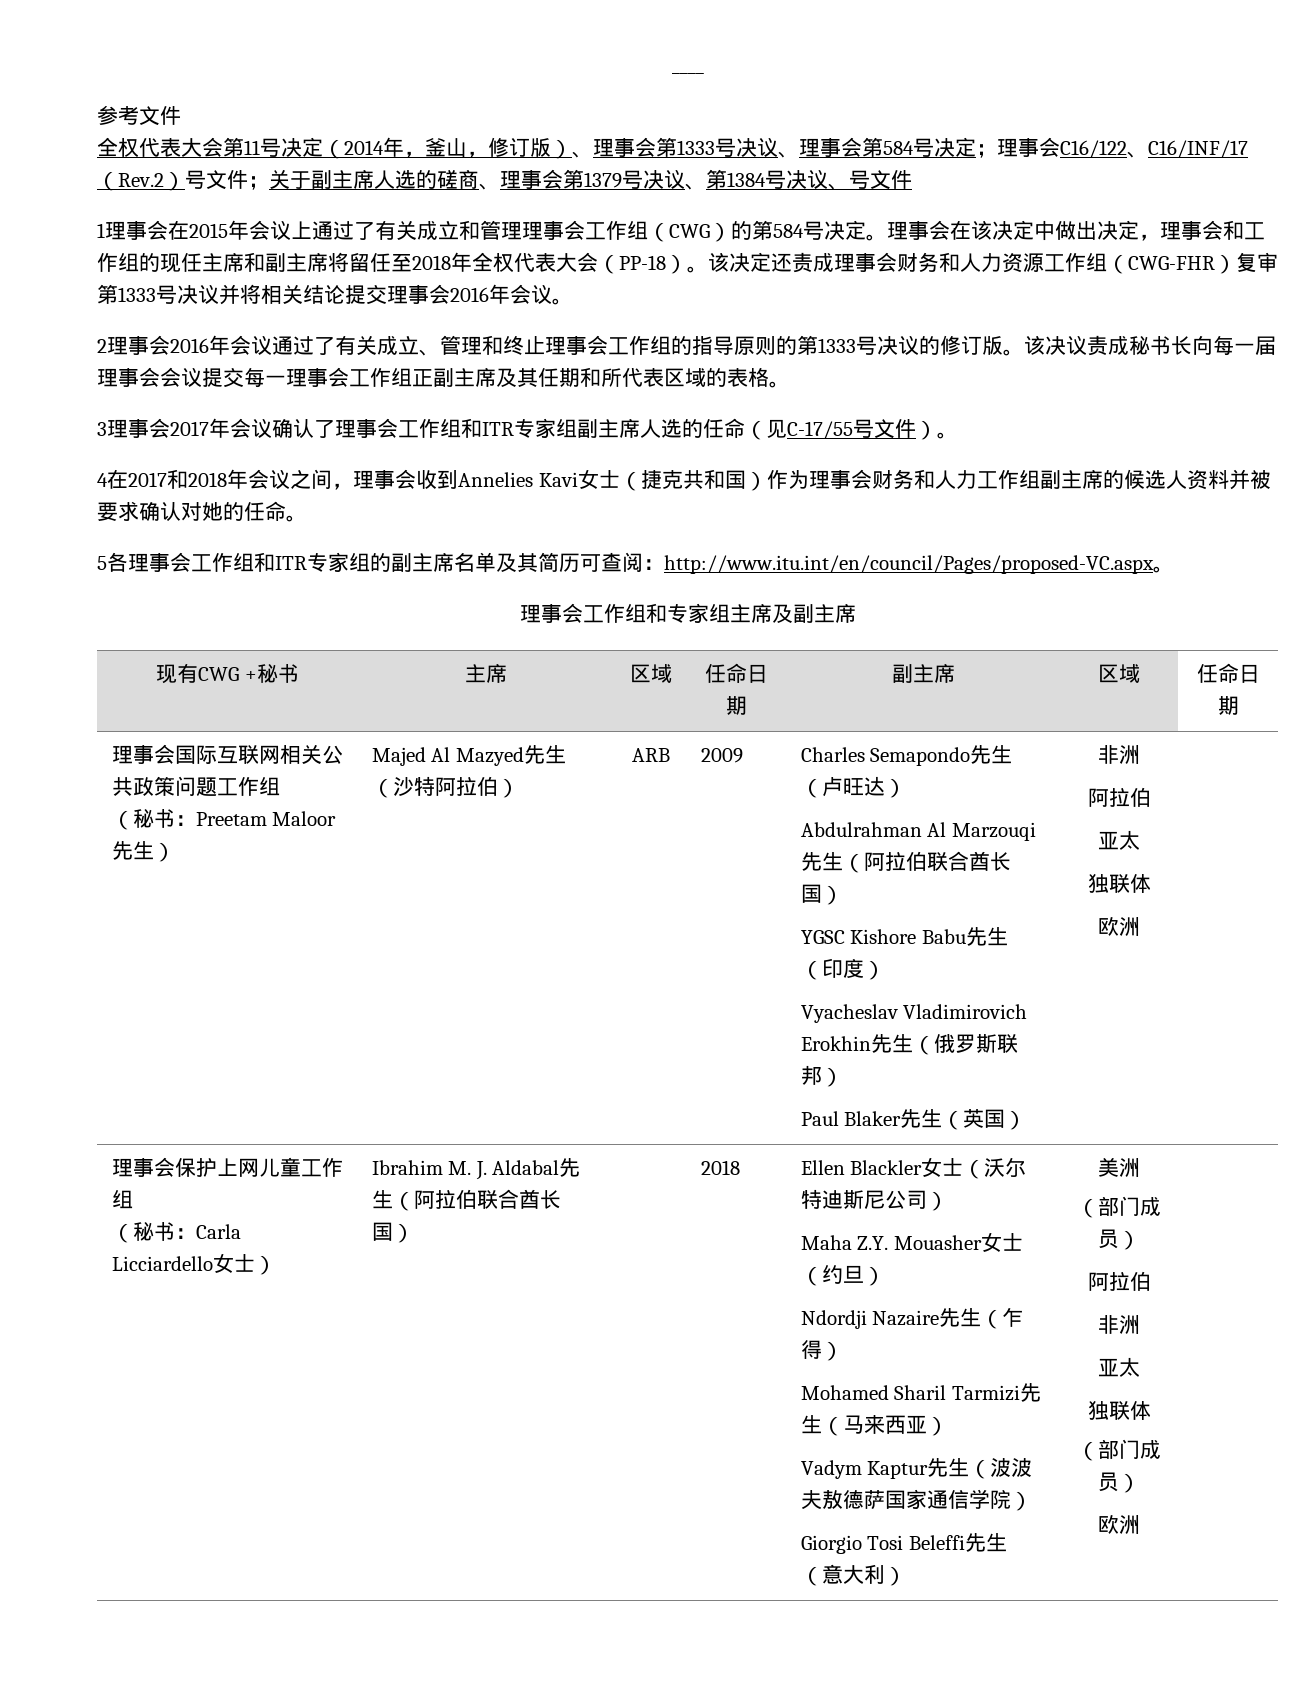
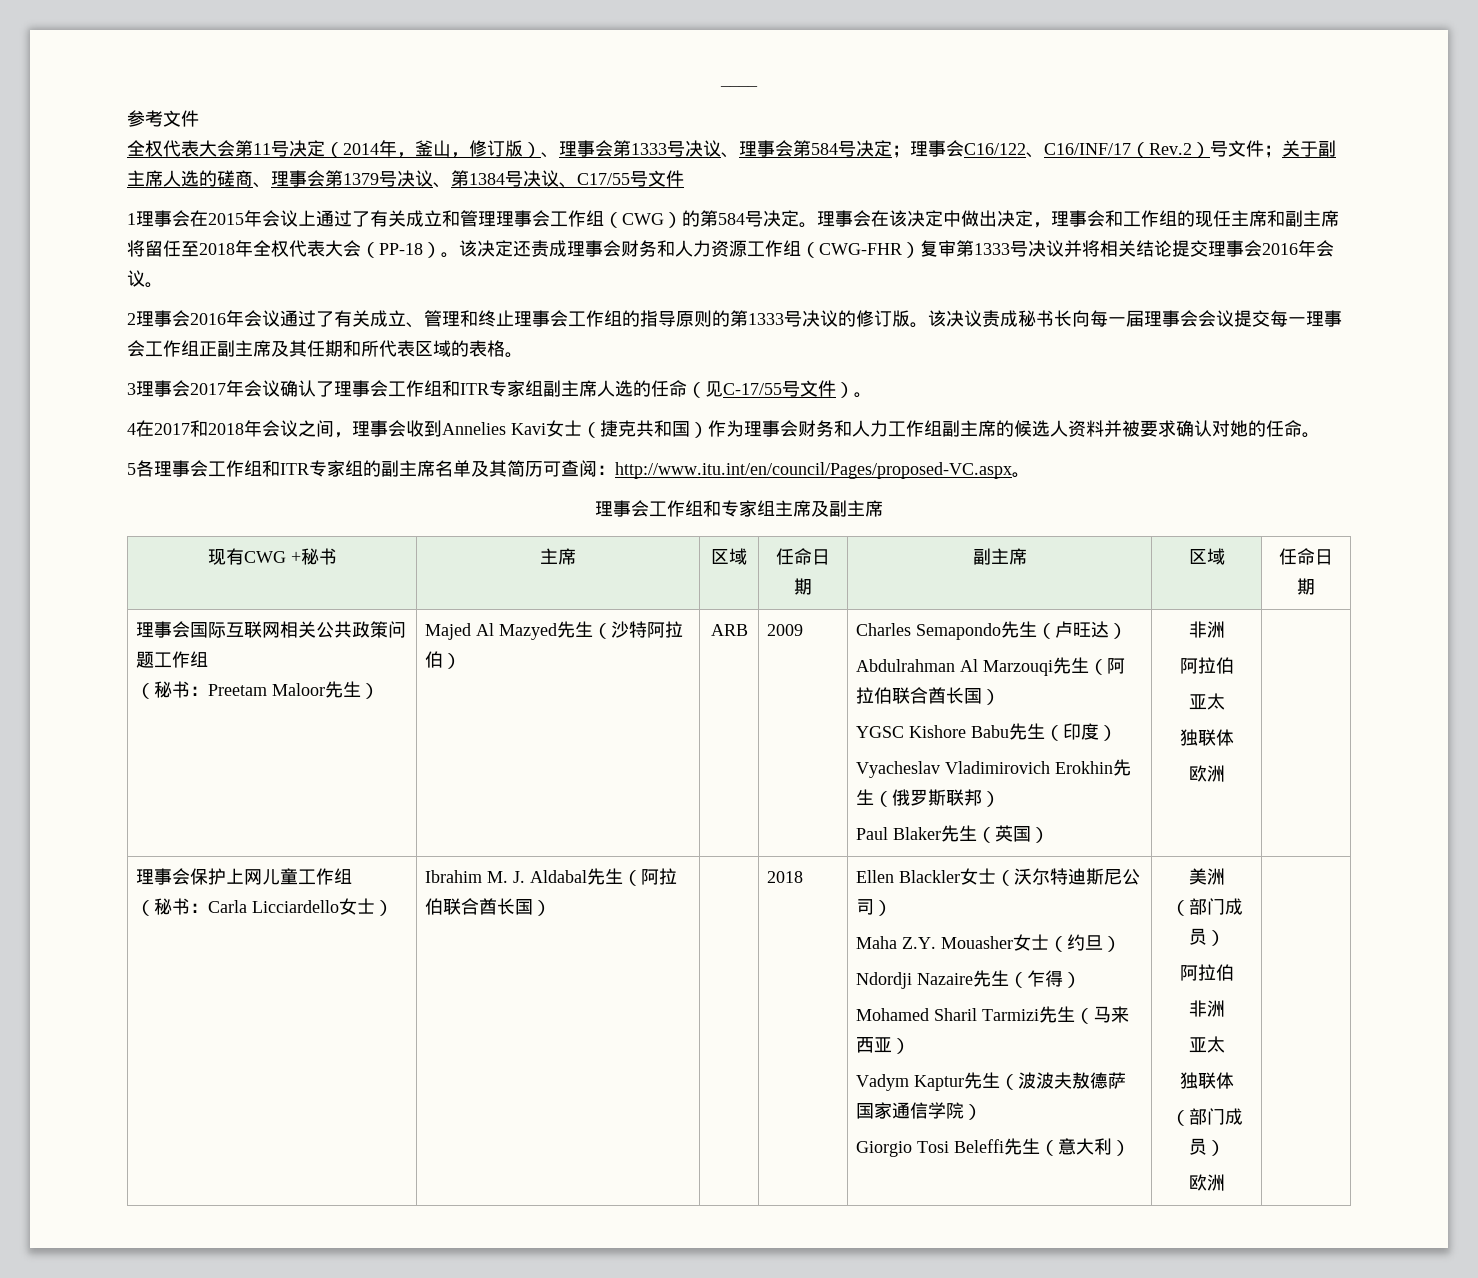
- 全权代表大会第11号决定（2014年，釜山，修订版）、理事会第1333号决议、理事会第584号决定；理事会C16/122、C16/INF/17（Rev.2）号文件；关于副主席人选的磋商、理事会第1379号决议、第1384号决议、号文件
+ 全权代表大会第11号决定（2014年，釜山，修订版）、理事会第1333号决议、理事会第584号决定；理事会C16/122、C16/INF/17（Rev.2）号文件；关于副主席人选的磋商、理事会第1379号决议、第1384号决议、C17/55号文件

